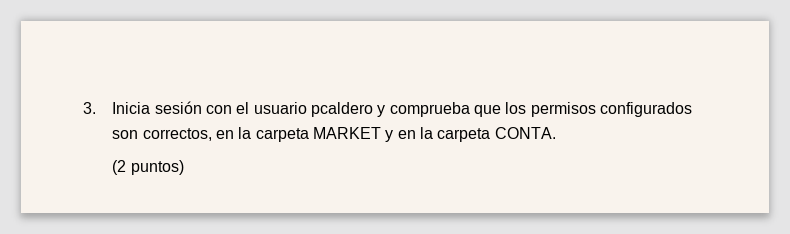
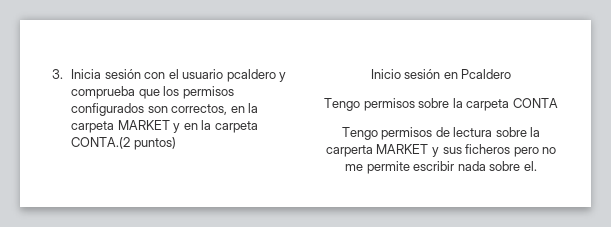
- 3. Inicia sesión con el usuario pcaldero y comprueba que los permisos configurados son correctos, en la carpeta MARKET y en la carpeta CONTA.
- (2 puntos)
+ 3. Inicia sesión con el usuario pcaldero y comprueba que los permisos configurados son correctos, en la carpeta MARKET y en la carpeta CONTA.(2 puntos)
+ Inicio sesión en Pcaldero
+ Tengo permisos sobre la carpeta CONTA
+ Tengo permisos de lectura sobre la carperta MARKET y sus ficheros pero no me permite escribir nada sobre el.

